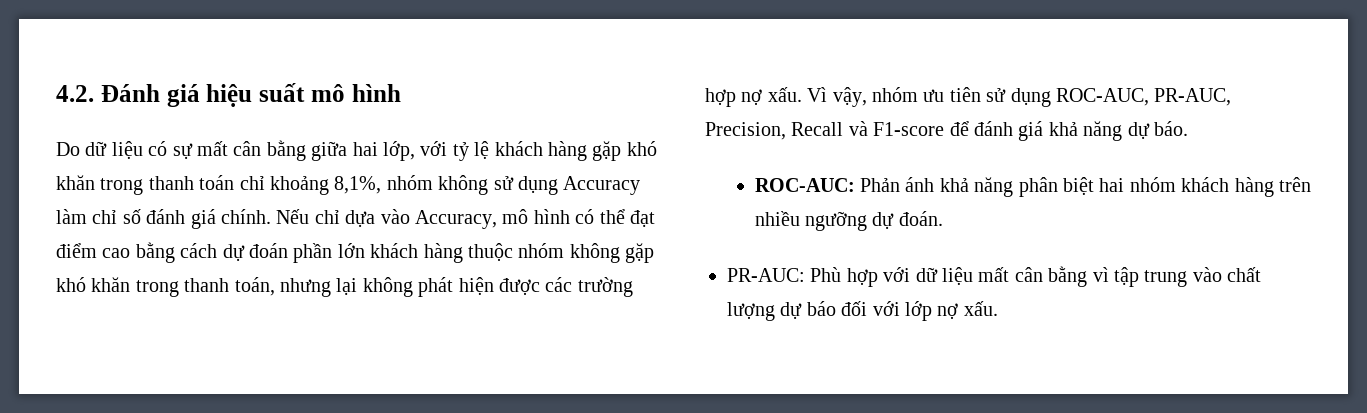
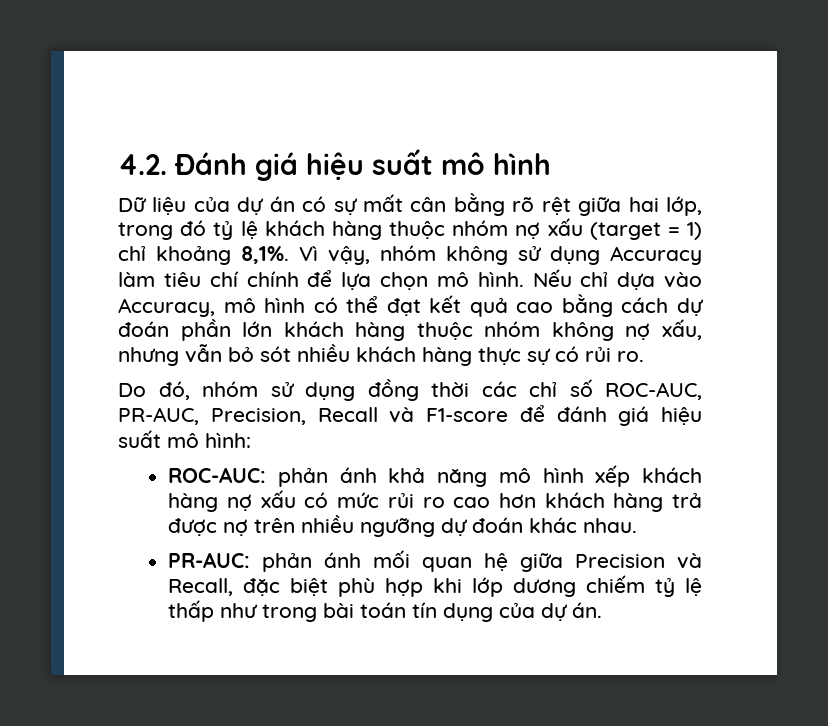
- Do dữ liệu có sự mất cân bằng giữa hai lớp, với tỷ lệ khách hàng gặp khó khăn trong thanh toán chỉ khoảng 8,1%, nhóm không sử dụng Accuracy làm chỉ số đánh giá chính.
+ Dữ liệu của dự án có sự mất cân bằng rõ rệt giữa hai lớp, trong đó tỷ lệ khách hàng thuộc nhóm nợ xấu (target = 1) chỉ khoảng 8,1%. Vì vậy, nhóm không sử dụng Accuracy làm tiêu chí chính để lựa chọn mô hình.
- Nếu chỉ dựa vào Accuracy, mô hình có thể đạt điểm cao bằng cách dự đoán phần lớn khách hàng thuộc nhóm không gặp khó khăn trong thanh toán, nhưng lại không phát hiện được các trường hợp nợ xấu. Vì vậy, nhóm ưu tiên sử dụng ROC-AUC, PR-AUC, Precision, Recall và F1-score để đánh giá khả năng dự báo.
+ Nếu chỉ dựa vào Accuracy, mô hình có thể đạt kết quả cao bằng cách dự đoán phần lớn khách hàng thuộc nhóm không nợ xấu, nhưng vẫn bỏ sót nhiều khách hàng thực sự có rủi ro.
+ Do đó, nhóm sử dụng đồng thời các chỉ số ROC-AUC, PR-AUC, Precision, Recall và F1-score để đánh giá hiệu suất mô hình:
- ROC-AUC: Phản ánh khả năng phân biệt hai nhóm khách hàng trên nhiều ngưỡng dự đoán.
- PR-AUC: Phù hợp với dữ liệu mất cân bằng vì tập trung vào chất lượng dự báo đối với lớp nợ xấu.
+ ROC-AUC: phản ánh khả năng mô hình xếp khách hàng nợ xấu có mức rủi ro cao hơn khách hàng trả được nợ trên nhiều ngưỡng dự đoán khác nhau.
+ PR-AUC: phản ánh mối quan hệ giữa Precision và Recall, đặc biệt phù hợp khi lớp dương chiếm tỷ lệ thấp như trong bài toán tín dụng của dự án.

